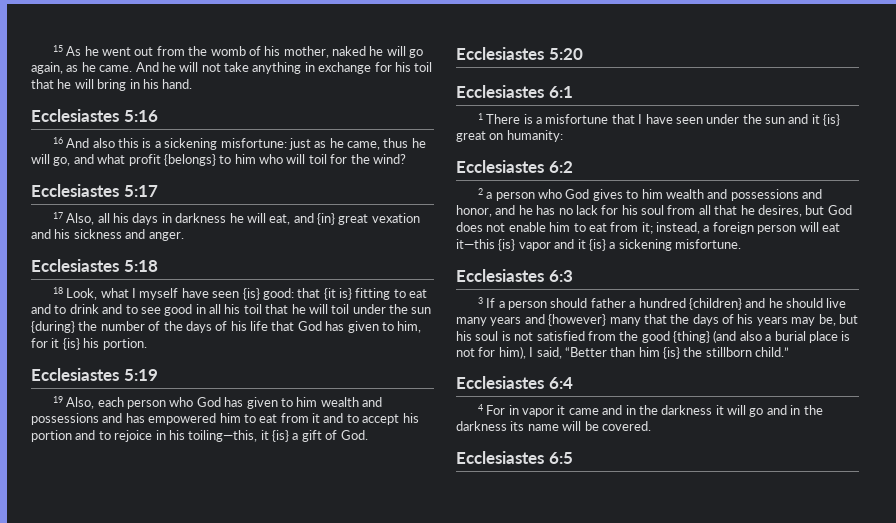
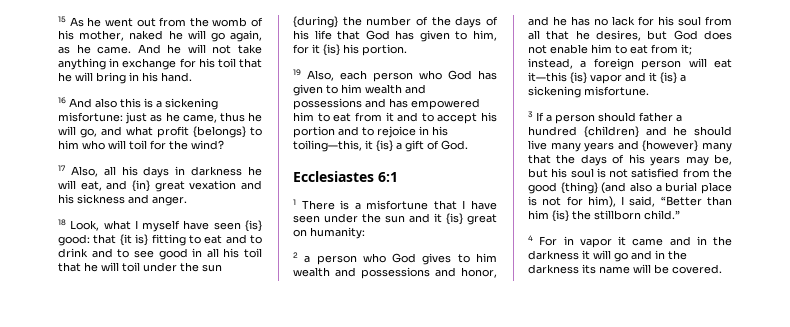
- Ecclesiastes 5:16
- Ecclesiastes 5:17
- Ecclesiastes 5:18
- Ecclesiastes 5:19
- Ecclesiastes 5:20
- Ecclesiastes 6:2
- Ecclesiastes 6:3
- Ecclesiastes 6:4
- Ecclesiastes 6:5

